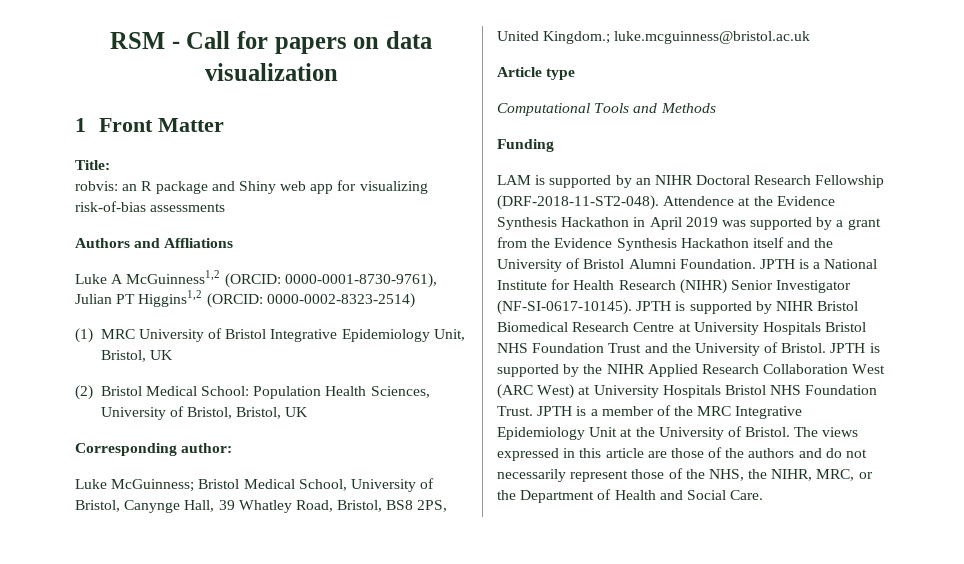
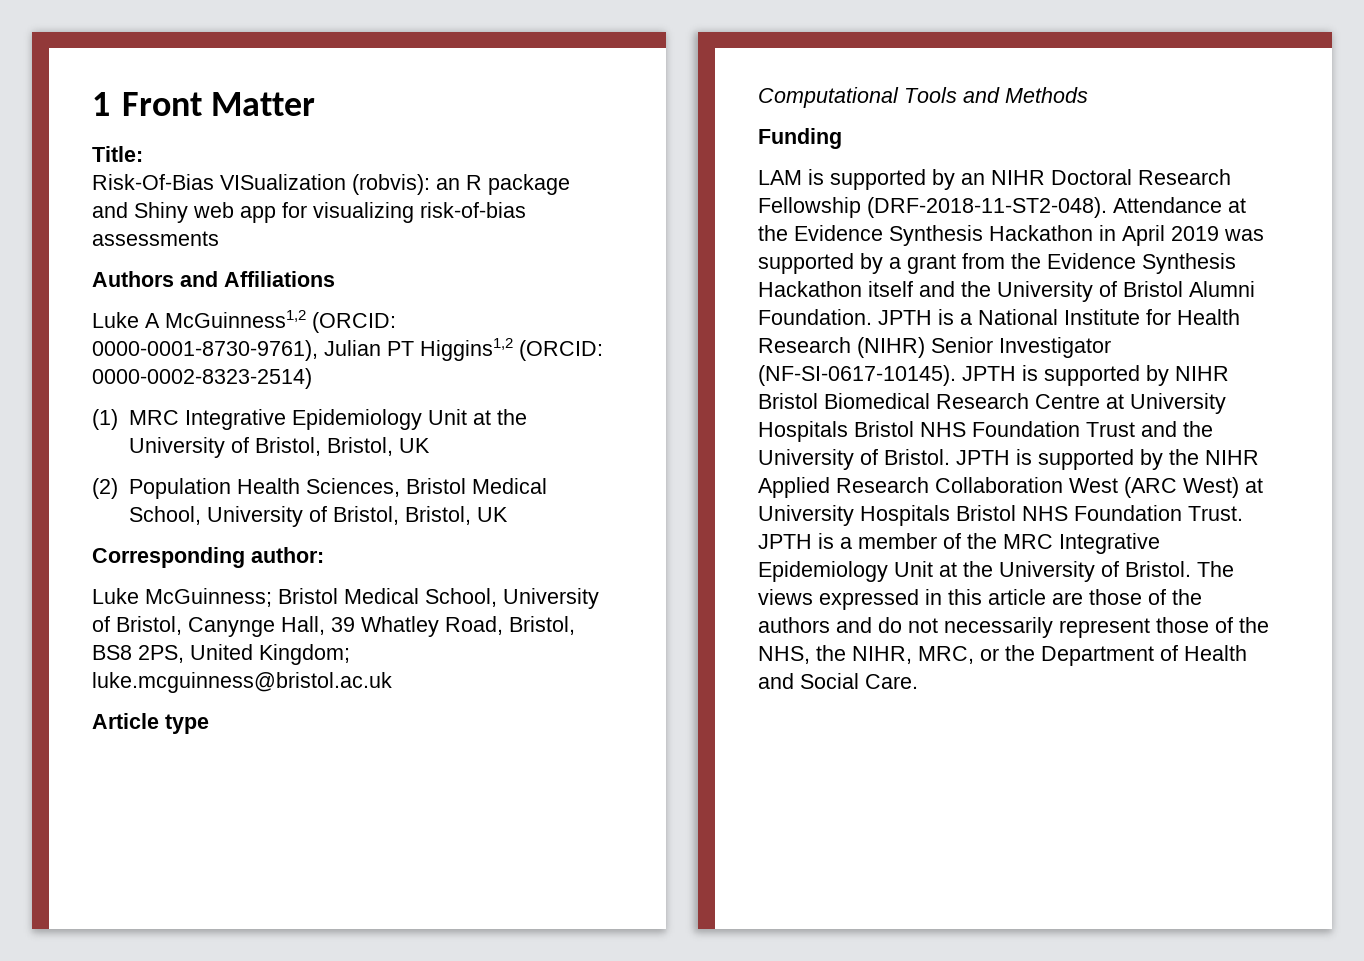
- RSM - Call for papers on data visualization
- robvis: an R package and Shiny web app for visualizing risk-of-bias assessments
+ Risk-Of-Bias VISualization (robvis): an R package and Shiny web app for visualizing risk-of-bias assessments
- Authors and Affliations
+ Authors and Affiliations
- (1) MRC University of Bristol Integrative Epidemiology Unit, Bristol, UK
- (2) Bristol Medical School: Population Health Sciences, University of Bristol, Bristol, UK
+ (1) MRC Integrative Epidemiology Unit at the University of Bristol, Bristol, UK
+ (2) Population Health Sciences, Bristol Medical School, University of Bristol, Bristol, UK
- Luke McGuinness; Bristol Medical School, University of Bristol, Canynge Hall, 39 Whatley Road, Bristol, BS8 2PS, United Kingdom.; luke.mcguinness@bristol.ac.uk
+ Luke McGuinness; Bristol Medical School, University of Bristol, Canynge Hall, 39 Whatley Road, Bristol, BS8 2PS, United Kingdom; luke.mcguinness@bristol.ac.uk
- Attendence at the Evidence Synthesis Hackathon in April 2019 was supported by a grant from the Evidence Synthesis Hackathon itself and the University of Bristol Alumni Foundation.
+ Attendance at the Evidence Synthesis Hackathon in April 2019 was supported by a grant from the Evidence Synthesis Hackathon itself and the University of Bristol Alumni Foundation.

